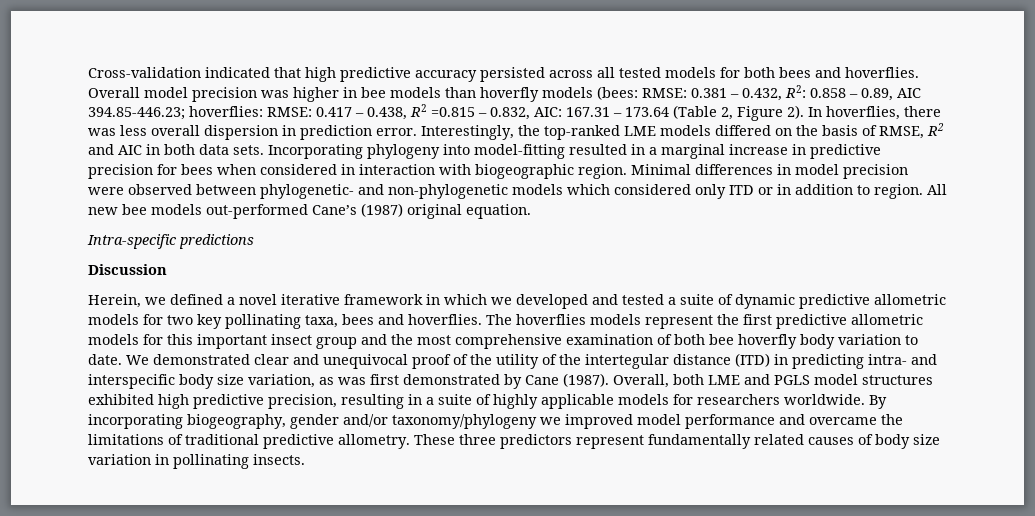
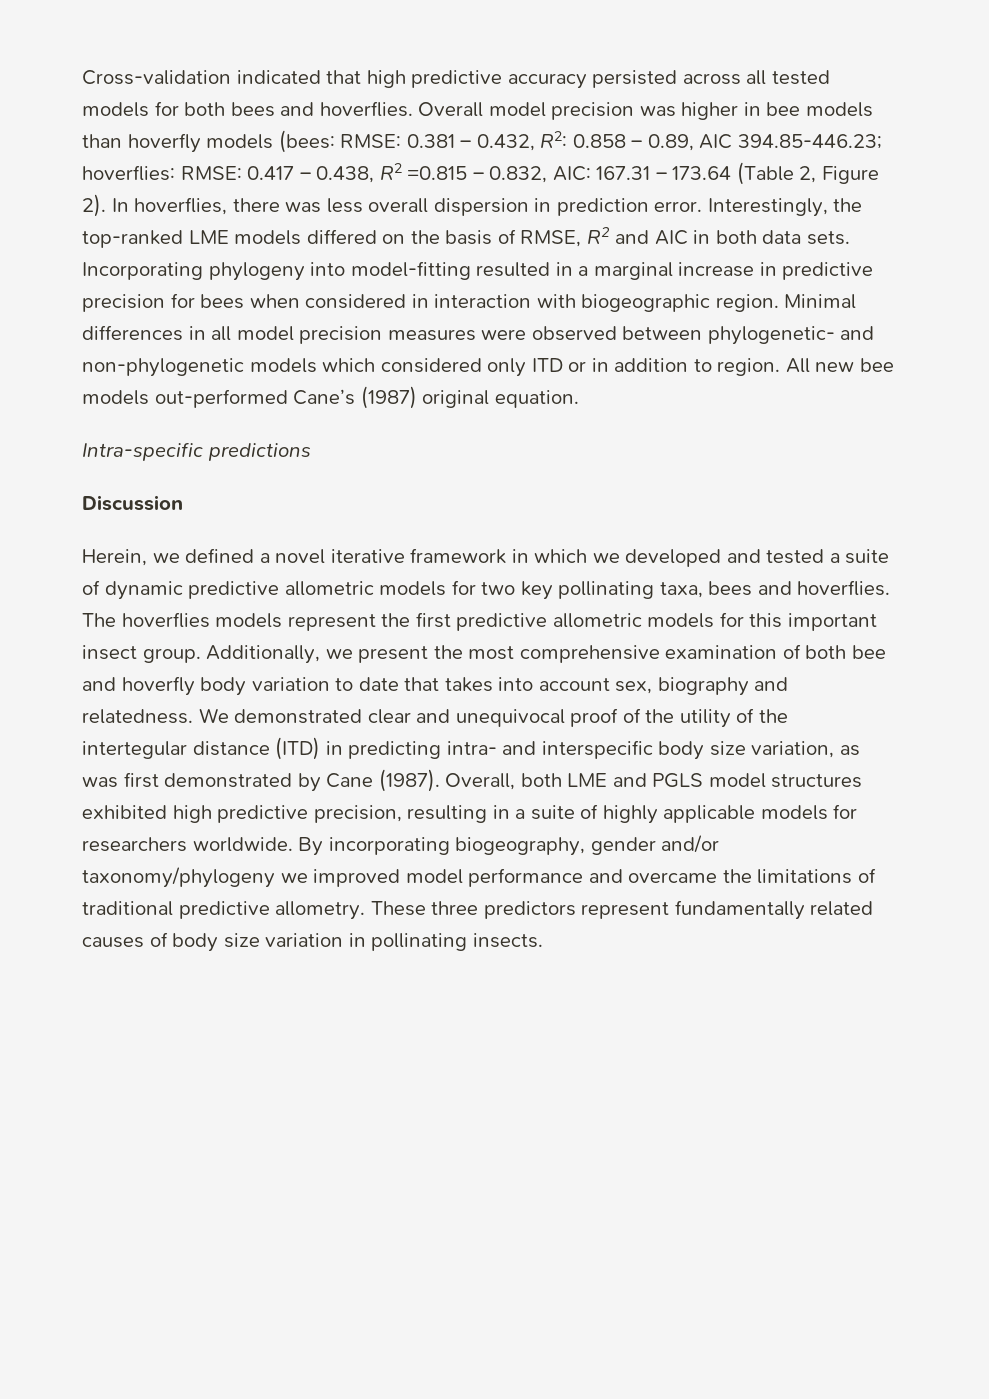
- Minimal differences in model precision were observed between phylogenetic- and non-phylogenetic models which considered only ITD or in addition to region.
+ Minimal differences in all model precision measures were observed between phylogenetic- and non-phylogenetic models which considered only ITD or in addition to region.
- The hoverflies models represent the first predictive allometric models for this important insect group and the most comprehensive examination of both bee hoverfly body variation to date.
+ The hoverflies models represent the first predictive allometric models for this important insect group. Additionally, we present the most comprehensive examination of both bee and hoverfly body variation to date that takes into account sex, biography and relatedness.

